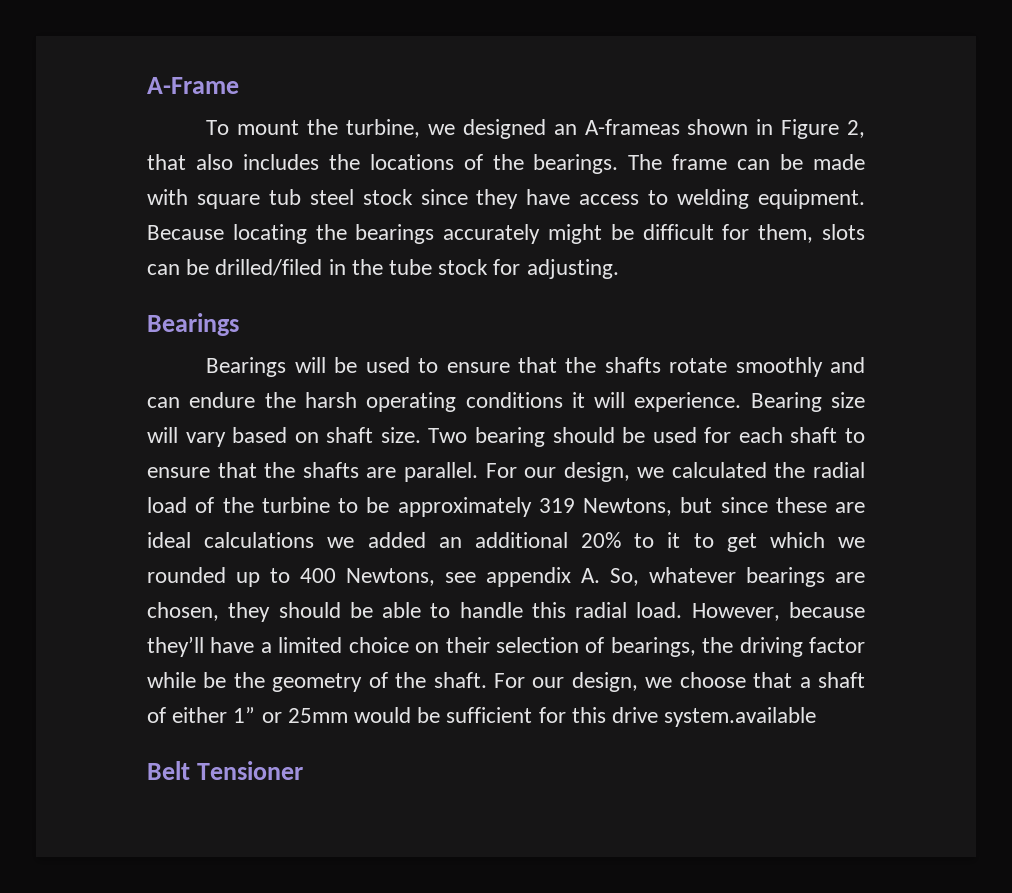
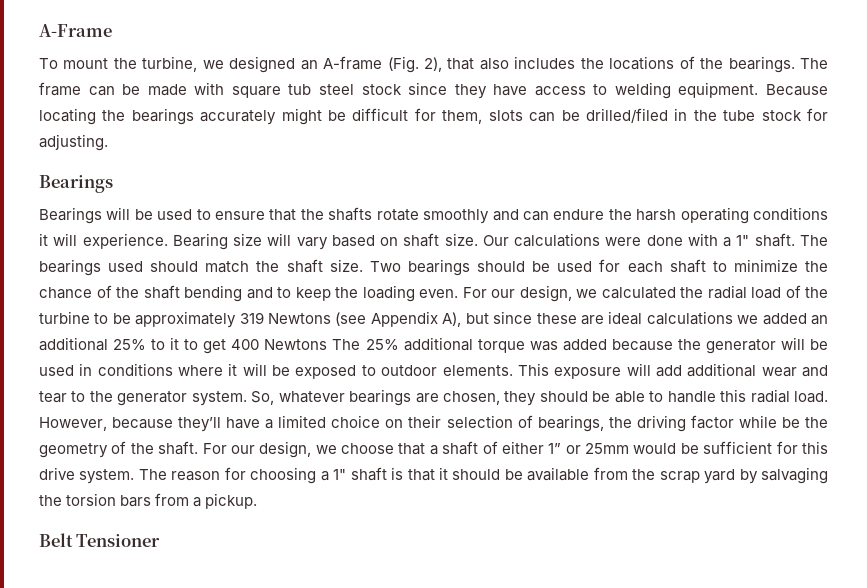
- To mount the turbine, we designed an A-frameas shown in Figure 2, that also includes the locations of the bearings.
+ To mount the turbine, we designed an A-frame (Fig. 2), that also includes the locations of the bearings.
- Two bearing should be used for each shaft to ensure that the shafts are parallel.
+ Our calculations were done with a 1" shaft. The bearings used should match the shaft size. Two bearings should be used for each shaft to minimize the chance of the shaft bending and to keep the loading even.
- For our design, we calculated the radial load of the turbine to be approximately 319 Newtons, but since these are ideal calculations we added an additional 20% to it to get which we rounded up to 400 Newtons, see appendix A. So, whatever bearings are chosen, they should be able to handle this radial load.
+ For our design, we calculated the radial load of the turbine to be approximately 319 Newtons (see Appendix A), but since these are ideal calculations we added an additional 25% to it to get 400 Newtons The 25% additional torque was added because the generator will be used in conditions where it will be exposed to outdoor elements. This exposure will add additional wear and tear to the generator system. So, whatever bearings are chosen, they should be able to handle this radial load.
- For our design, we choose that a shaft of either 1” or 25mm would be sufficient for this drive system.available
+ For our design, we choose that a shaft of either 1” or 25mm would be sufficient for this drive system. The reason for choosing a 1" shaft is that it should be available from the scrap yard by salvaging the torsion bars from a pickup.

